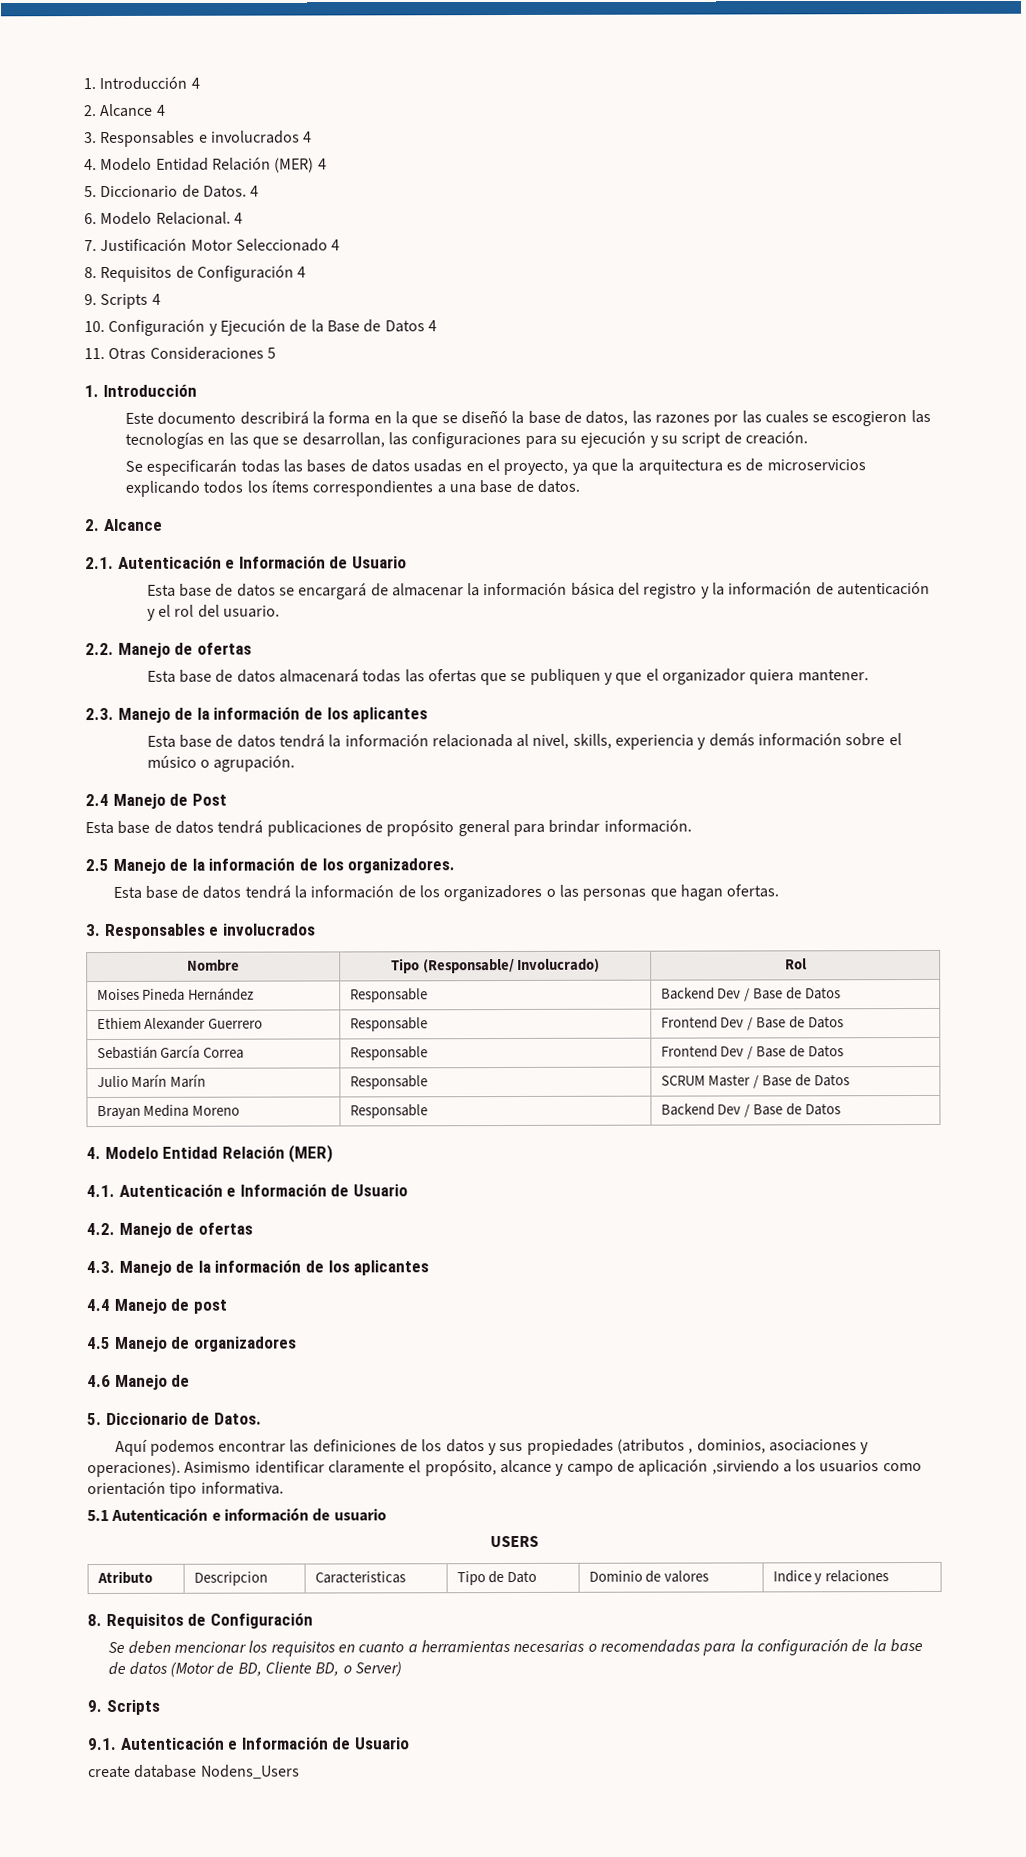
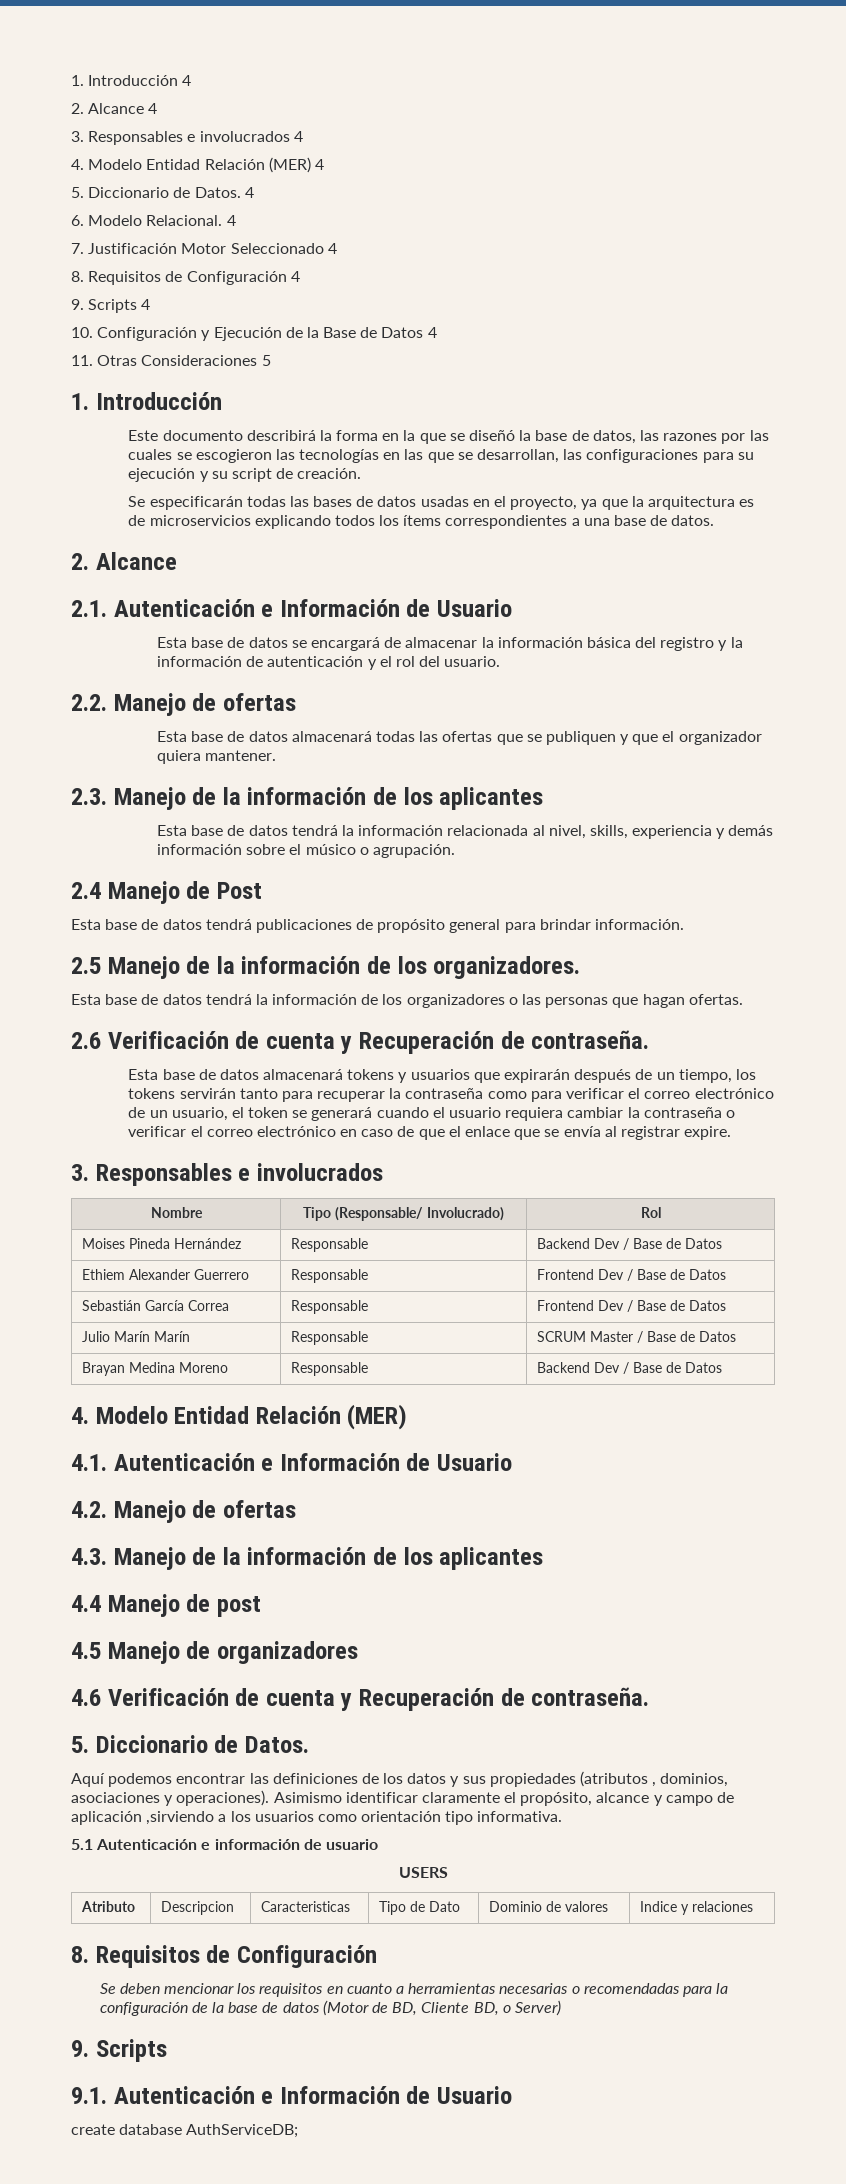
+ 2.6 Verificación de cuenta y Recuperación de contraseña.
+ Esta base de datos almacenará tokens y usuarios que expirarán después de un tiempo, los tokens servirán tanto para recuperar la contraseña como para verificar el correo electrónico de un usuario, el token se generará cuando el usuario requiera cambiar la contraseña o verificar el correo electrónico en caso de que el enlace que se envía al registrar expire.
- 4.6 Manejo de
+ 4.6 Verificación de cuenta y Recuperación de contraseña.
- create database Nodens_Users
+ create database AuthServiceDB;

